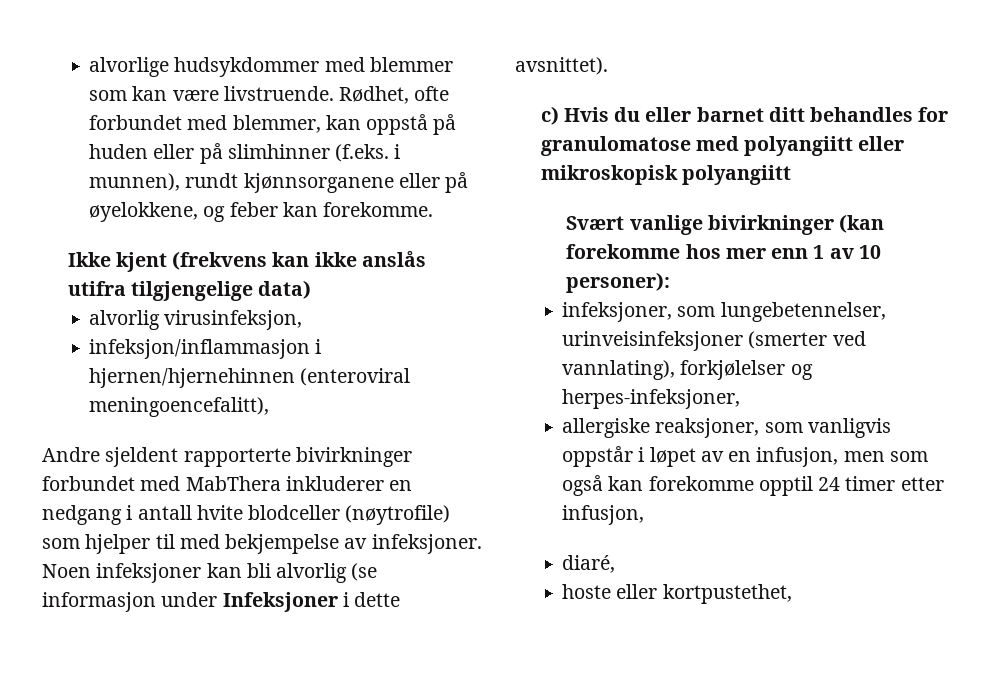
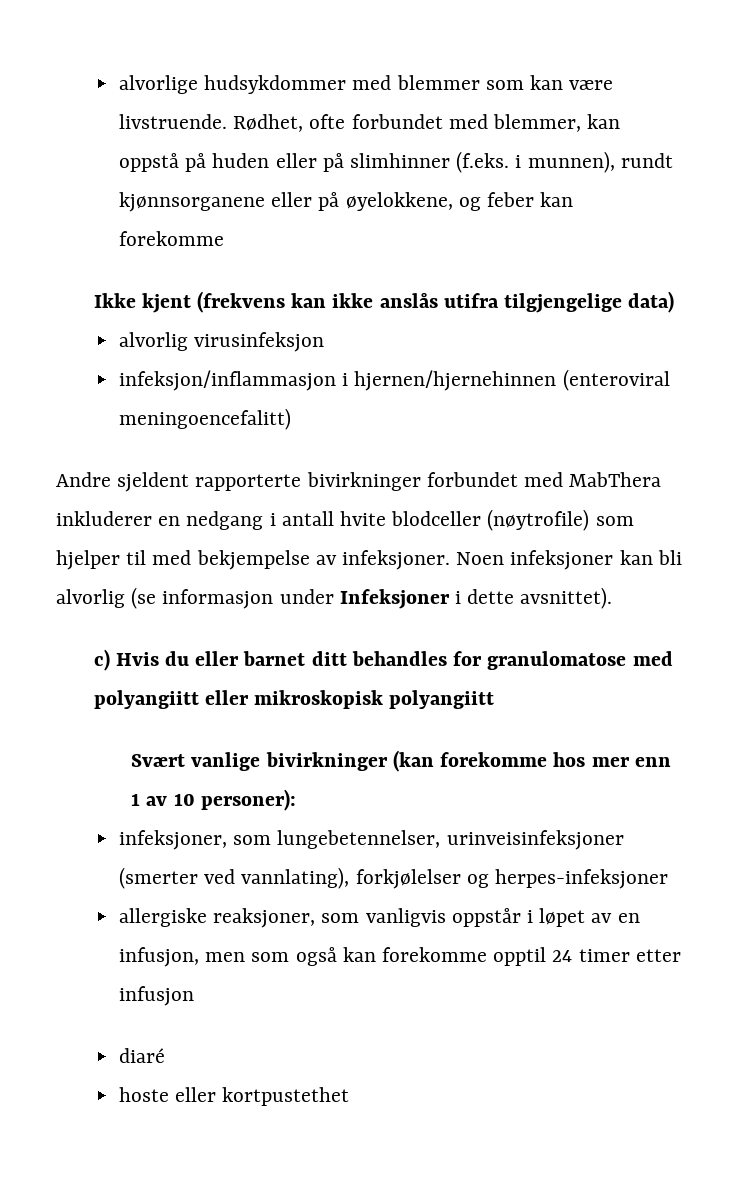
- Rødhet, ofte forbundet med blemmer, kan oppstå på huden eller på slimhinner (f.eks. i munnen), rundt kjønnsorganene eller på øyelokkene, og feber kan forekomme.
+ Rødhet, ofte forbundet med blemmer, kan oppstå på huden eller på slimhinner (f.eks. i munnen), rundt kjønnsorganene eller på øyelokkene, og feber kan forekomme
- alvorlig virusinfeksjon,
+ alvorlig virusinfeksjon
- infeksjon/inflammasjon i hjernen/hjernehinnen (enteroviral meningoencefalitt),
+ infeksjon/inflammasjon i hjernen/hjernehinnen (enteroviral meningoencefalitt)
- infeksjoner, som lungebetennelser, urinveisinfeksjoner (smerter ved vannlating), forkjølelser og herpes-infeksjoner,
+ infeksjoner, som lungebetennelser, urinveisinfeksjoner (smerter ved vannlating), forkjølelser og herpes-infeksjoner
- allergiske reaksjoner, som vanligvis oppstår i løpet av en infusjon, men som også kan forekomme opptil 24 timer etter infusjon,
- diaré,
+ allergiske reaksjoner, som vanligvis oppstår i løpet av en infusjon, men som også kan forekomme opptil 24 timer etter infusjon
+ diaré
- hoste eller kortpustethet,
+ hoste eller kortpustethet

